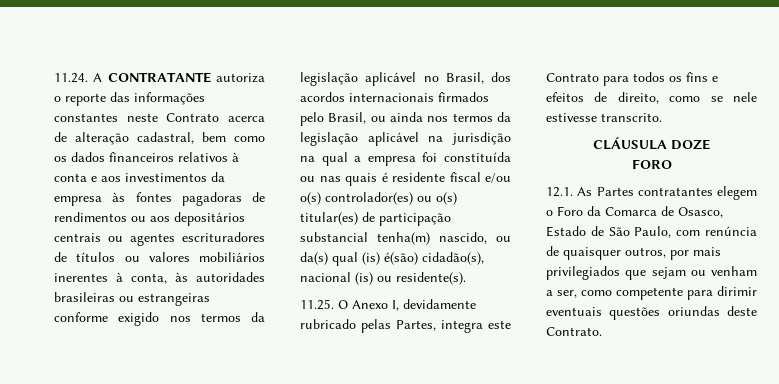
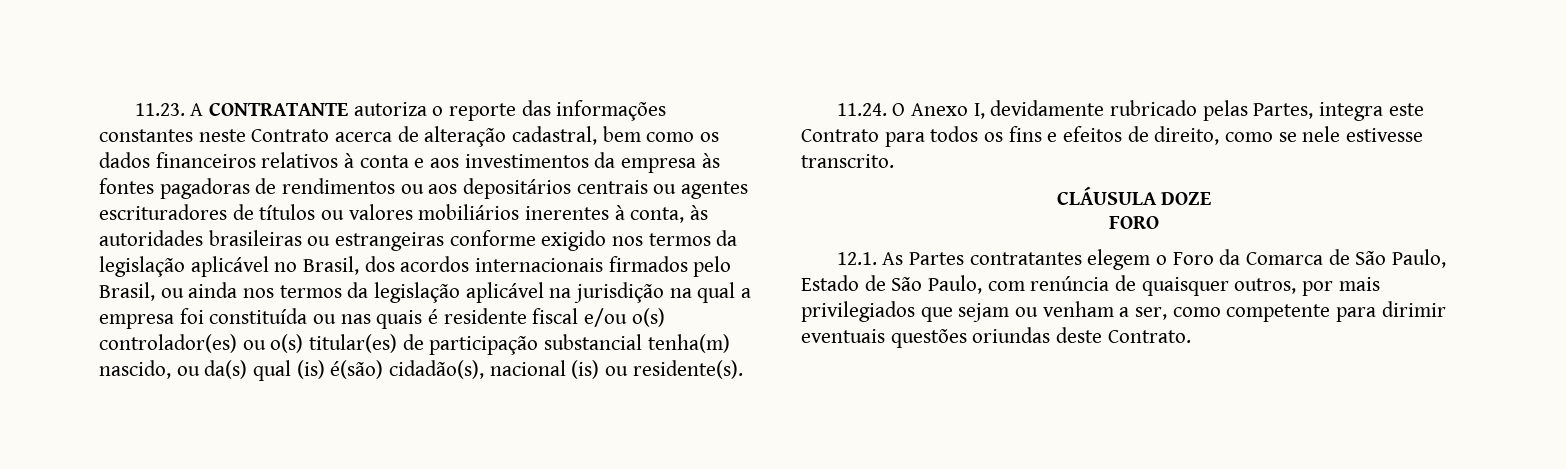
- 11.24. A CONTRATANTE autoriza o reporte das informações constantes neste Contrato acerca de alteração cadastral, bem como os dados financeiros relativos à conta e aos investimentos da empresa às fontes pagadoras de rendimentos ou aos depositários centrais ou agentes escrituradores de títulos ou valores mobiliários inerentes à conta, às autoridades brasileiras ou estrangeiras conforme exigido nos termos da legislação aplicável no Brasil, dos acordos internacionais firmados pelo Brasil, ou ainda nos termos da legislação aplicável na jurisdição na qual a empresa foi constituída ou nas quais é residente fiscal e/ou o(s) controlador(es) ou o(s) titular(es) de participação substancial tenha(m) nascido, ou da(s) qual (is) é(são) cidadão(s), nacional (is) ou residente(s).
+ 11.23. A CONTRATANTE autoriza o reporte das informações constantes neste Contrato acerca de alteração cadastral, bem como os dados financeiros relativos à conta e aos investimentos da empresa às fontes pagadoras de rendimentos ou aos depositários centrais ou agentes escrituradores de títulos ou valores mobiliários inerentes à conta, às autoridades brasileiras ou estrangeiras conforme exigido nos termos da legislação aplicável no Brasil, dos acordos internacionais firmados pelo Brasil, ou ainda nos termos da legislação aplicável na jurisdição na qual a empresa foi constituída ou nas quais é residente fiscal e/ou o(s) controlador(es) ou o(s) titular(es) de participação substancial tenha(m) nascido, ou da(s) qual (is) é(são) cidadão(s), nacional (is) ou residente(s).
- 11.25. O Anexo I, devidamente rubricado pelas Partes, integra este Contrato para todos os fins e efeitos de direito, como se nele estivesse transcrito.
+ 11.24. O Anexo I, devidamente rubricado pelas Partes, integra este Contrato para todos os fins e efeitos de direito, como se nele estivesse transcrito.
- 12.1. As Partes contratantes elegem o Foro da Comarca de Osasco, Estado de São Paulo, com renúncia de quaisquer outros, por mais privilegiados que sejam ou venham a ser, como competente para dirimir eventuais questões oriundas deste Contrato.
+ 12.1. As Partes contratantes elegem o Foro da Comarca de São Paulo, Estado de São Paulo, com renúncia de quaisquer outros, por mais privilegiados que sejam ou venham a ser, como competente para dirimir eventuais questões oriundas deste Contrato.

